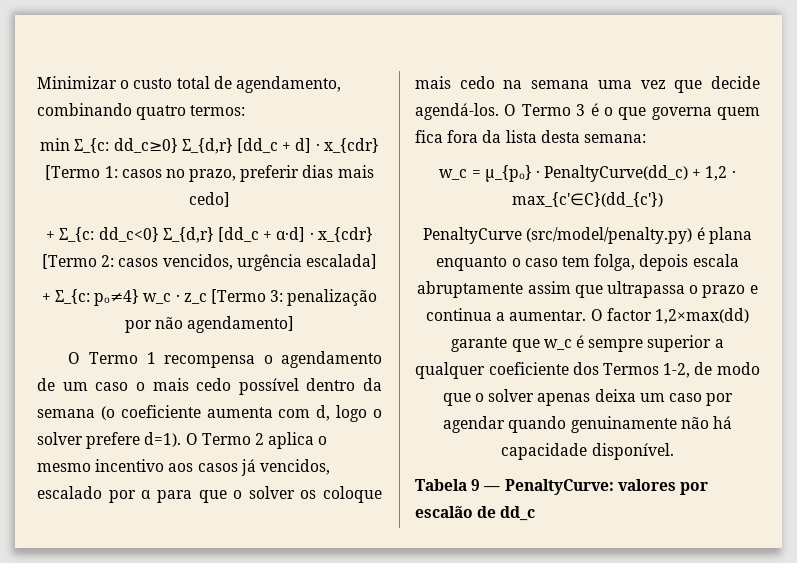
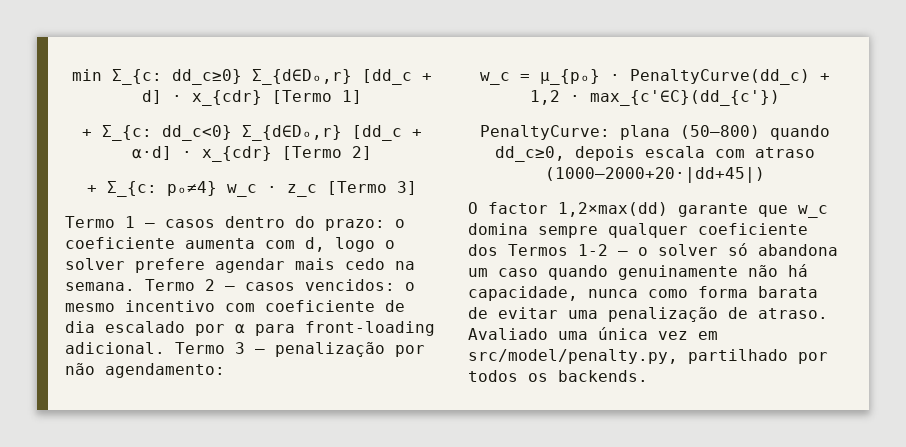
- Minimizar o custo total de agendamento, combinando quatro termos:
- min Σ_{c: dd_c≥0} Σ_{d,r} [dd_c + d] · x_{cdr} [Termo 1: casos no prazo, preferir dias mais cedo]
+ min Σ_{c: dd_c≥0} Σ_{d∈Dₒ,r} [dd_c + d] · x_{cdr} [Termo 1]
- + Σ_{c: dd_c<0} Σ_{d,r} [dd_c + α·d] · x_{cdr} [Termo 2: casos vencidos, urgência escalada]
+ + Σ_{c: dd_c<0} Σ_{d∈Dₒ,r} [dd_c + α·d] · x_{cdr} [Termo 2]
- + Σ_{c: pₒ≠4} w_c · z_c [Termo 3: penalização por não agendamento]
- O Termo 1 recompensa o agendamento de um caso o mais cedo possível dentro da semana (o coeficiente aumenta com d, logo o solver prefere d=1). O Termo 2 aplica o mesmo incentivo aos casos já vencidos, escalado por α para que o solver os coloque mais cedo na semana uma vez que decide agendá-los. O Termo 3 é o que governa quem fica fora da lista desta semana:
+ + Σ_{c: pₒ≠4} w_c · z_c [Termo 3]
+ Termo 1 — casos dentro do prazo: o coeficiente aumenta com d, logo o solver prefere agendar mais cedo na semana. Termo 2 — casos vencidos: o mesmo incentivo com coeficiente de dia escalado por α para front-loading adicional. Termo 3 — penalização por não agendamento:
- PenaltyCurve (src/model/penalty.py) é plana enquanto o caso tem folga, depois escala abruptamente assim que ultrapassa o prazo e continua a aumentar. O factor 1,2×max(dd) garante que w_c é sempre superior a qualquer coeficiente dos Termos 1-2, de modo que o solver apenas deixa um caso por agendar quando genuinamente não há capacidade disponível.
- Tabela 9 — PenaltyCurve: valores por escalão de dd_c
+ PenaltyCurve: plana (50–800) quando dd_c≥0, depois escala com atraso (1000–2000+20·|dd+45|)
+ O factor 1,2×max(dd) garante que w_c domina sempre qualquer coeficiente dos Termos 1-2 — o solver só abandona um caso quando genuinamente não há capacidade, nunca como forma barata de evitar uma penalização de atraso. Avaliado uma única vez em src/model/penalty.py, partilhado por todos os backends.

